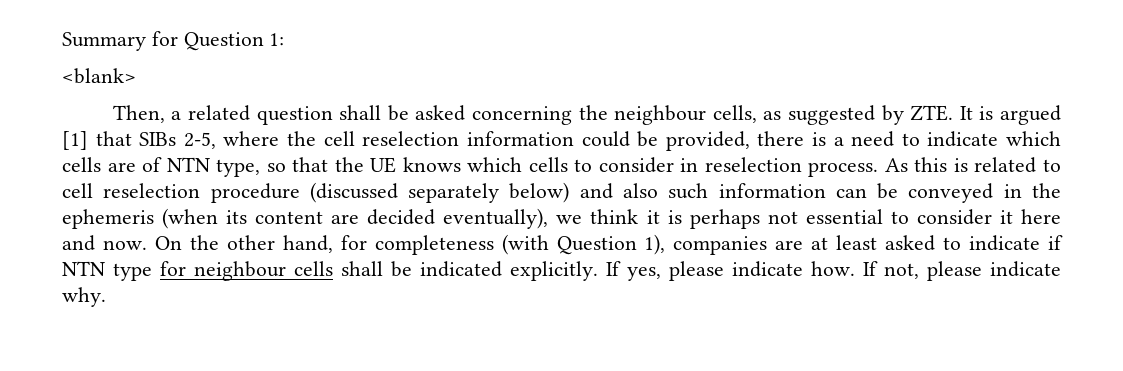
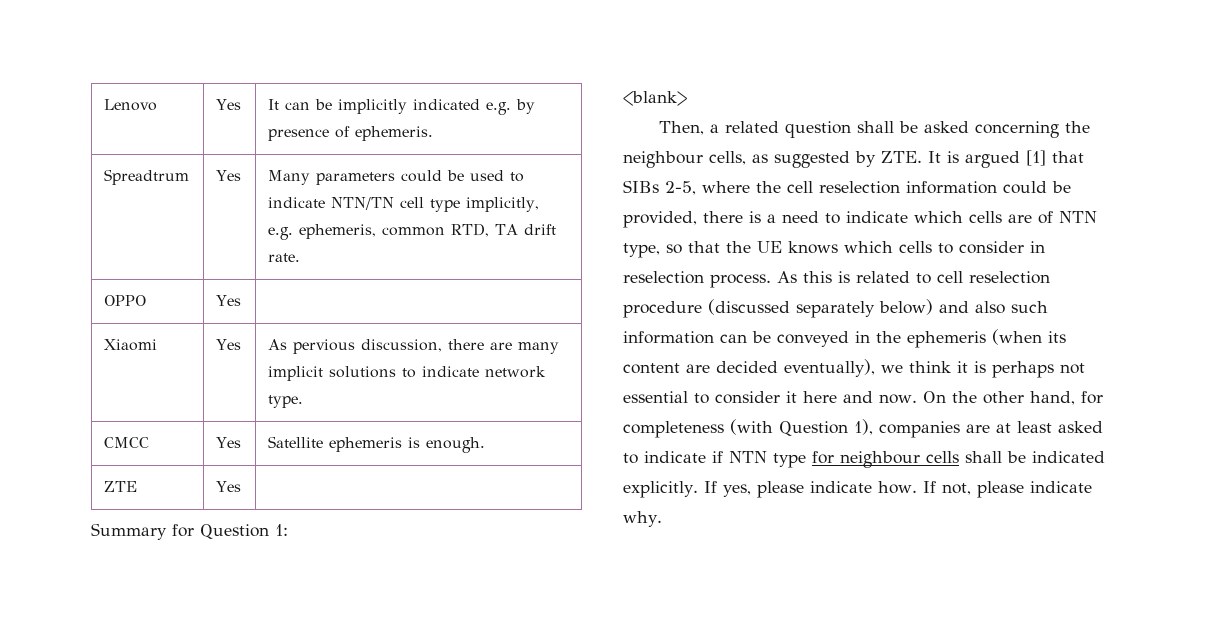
+ Lenovo | Yes | It can be implicitly indicated e.g. by presence of ephemeris.
+ Spreadtrum | Yes | Many parameters could be used to indicate NTN/TN cell type implicitly, e.g. ephemeris, common RTD, TA drift rate.
+ OPPO | Yes |
+ Xiaomi | Yes | As pervious discussion, there are many implicit solutions to indicate network type.
+ CMCC | Yes | Satellite ephemeris is enough.
+ ZTE | Yes |

